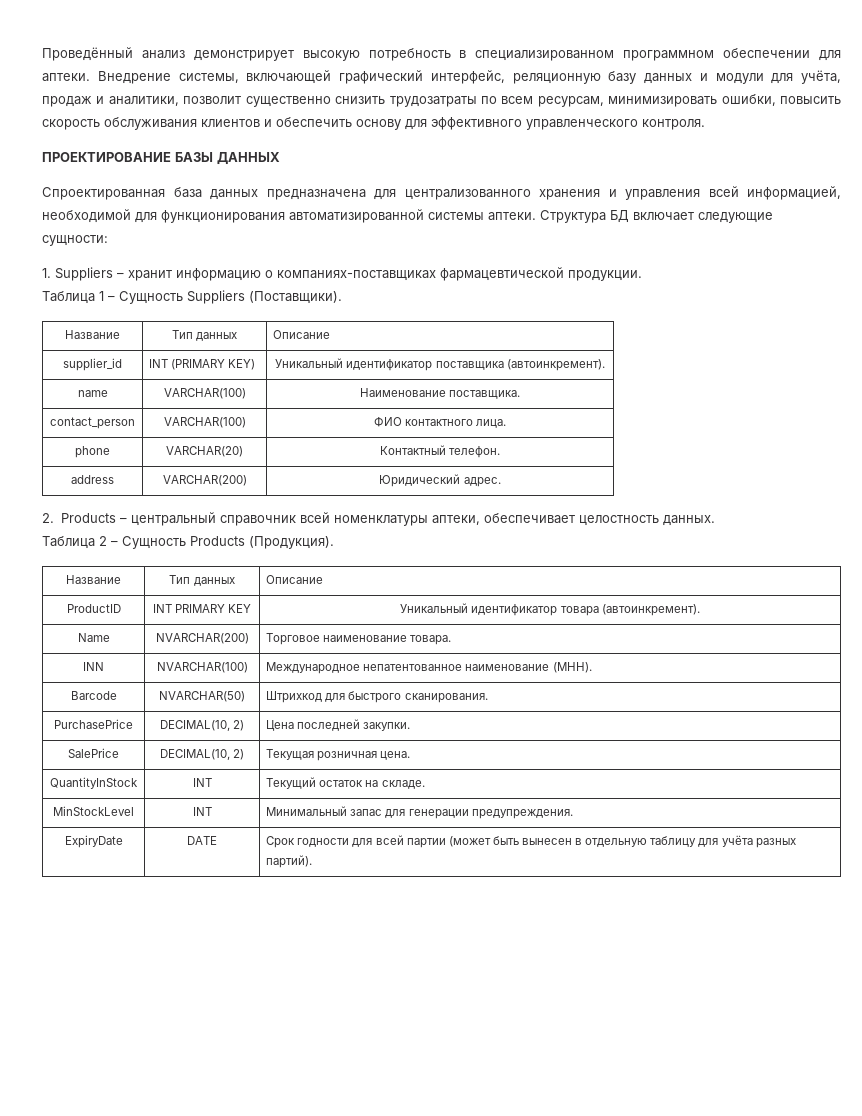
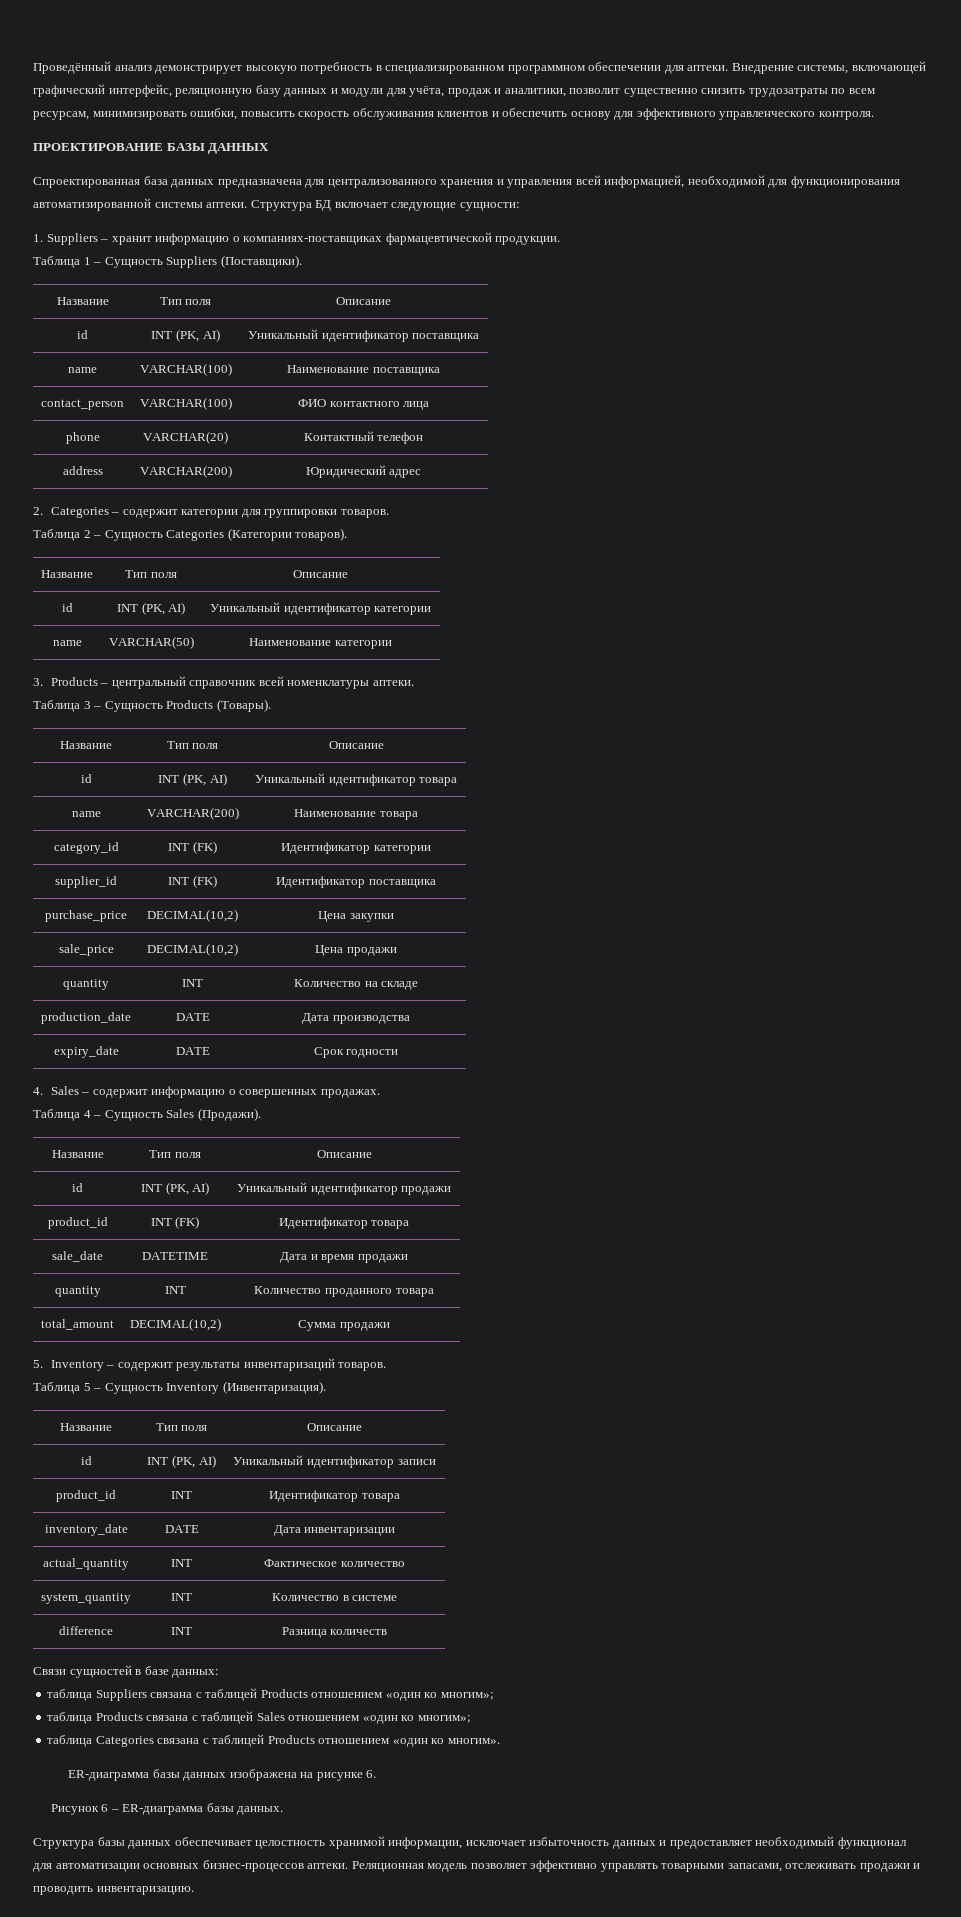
  Таблица 1 – Сущность Suppliers (Поставщики).
- Название | Тип данных | Описание
- supplier_id | INT (PRIMARY KEY) | Уникальный идентификатор поставщика (автоинкремент).
+ Название | Тип поля | Описание
+ id | INT (PK, AI) | Уникальный идентификатор поставщика
- name | VARCHAR(100) | Наименование поставщика.
+ name | VARCHAR(100) | Наименование поставщика
- contact_person | VARCHAR(100) | ФИО контактного лица.
+ contact_person | VARCHAR(100) | ФИО контактного лица
- phone | VARCHAR(20) | Контактный телефон.
+ phone | VARCHAR(20) | Контактный телефон
- address | VARCHAR(200) | Юридический адрес.
+ address | VARCHAR(200) | Юридический адрес
- 2. Products – центральный справочник всей номенклатуры аптеки, обеспечивает целостность данных.
- Таблица 2 – Сущность Products (Продукция).
- Название | Тип данных | Описание
- ProductID | INT PRIMARY KEY | Уникальный идентификатор товара (автоинкремент).
- Name | NVARCHAR(200) | Торговое наименование товара.
- INN | NVARCHAR(100) | Международное непатентованное наименование (МНН).
- Barcode | NVARCHAR(50) | Штрихкод для быстрого сканирования.
- PurchasePrice | DECIMAL(10, 2) | Цена последней закупки.
- SalePrice | DECIMAL(10, 2) | Текущая розничная цена.
- QuantityInStock | INT | Текущий остаток на складе.
- MinStockLevel | INT | Минимальный запас для генерации предупреждения.
- ExpiryDate | DATE | Срок годности для всей партии (может быть вынесен в отдельную таблицу для учёта разных партий).
+ 2. Categories – содержит категории для группировки товаров.
+ Таблица 2 – Сущность Categories (Категории товаров).
+ Название | Тип поля | Описание
+ id | INT (PK, AI) | Уникальный идентификатор категории
+ name | VARCHAR(50) | Наименование категории
+ 3. Products – центральный справочник всей номенклатуры аптеки.
+ Таблица 3 – Сущность Products (Товары).
+ Название | Тип поля | Описание
+ id | INT (PK, AI) | Уникальный идентификатор товара
+ name | VARCHAR(200) | Наименование товара
+ category_id | INT (FK) | Идентификатор категории
+ supplier_id | INT (FK) | Идентификатор поставщика
+ purchase_price | DECIMAL(10,2) | Цена закупки
+ sale_price | DECIMAL(10,2) | Цена продажи
+ quantity | INT | Количество на складе
+ production_date | DATE | Дата производства
+ expiry_date | DATE | Срок годности
+ 4. Sales – содержит информацию о совершенных продажах.
+ Таблица 4 – Сущность Sales (Продажи).
+ Название | Тип поля | Описание
+ id | INT (PK, AI) | Уникальный идентификатор продажи
+ product_id | INT (FK) | Идентификатор товара
+ sale_date | DATETIME | Дата и время продажи
+ quantity | INT | Количество проданного товара
+ total_amount | DECIMAL(10,2) | Сумма продажи
+ 5. Inventory – содержит результаты инвентаризаций товаров.
+ Таблица 5 – Сущность Inventory (Инвентаризация).
+ Название | Тип поля | Описание
+ id | INT (PK, AI) | Уникальный идентификатор записи
+ product_id | INT | Идентификатор товара
+ inventory_date | DATE | Дата инвентаризации
+ actual_quantity | INT | Фактическое количество
+ system_quantity | INT | Количество в системе
+ difference | INT | Разница количеств
+ Связи сущностей в базе данных:
+ таблица Suppliers связана с таблицей Products отношением «один ко многим»;
+ таблица Products связана с таблицей Sales отношением «один ко многим»;
+ таблица Categories связана с таблицей Products отношением «один ко многим».
+ ER-диаграмма базы данных изображена на рисунке 6.
+ Рисунок 6 – ER-диаграмма базы данных.
+ Структура базы данных обеспечивает целостность хранимой информации, исключает избыточность данных и предоставляет необходимый функционал для автоматизации основных бизнес-процессов аптеки. Реляционная модель позволяет эффективно управлять товарными запасами, отслеживать продажи и проводить инвентаризацию.

